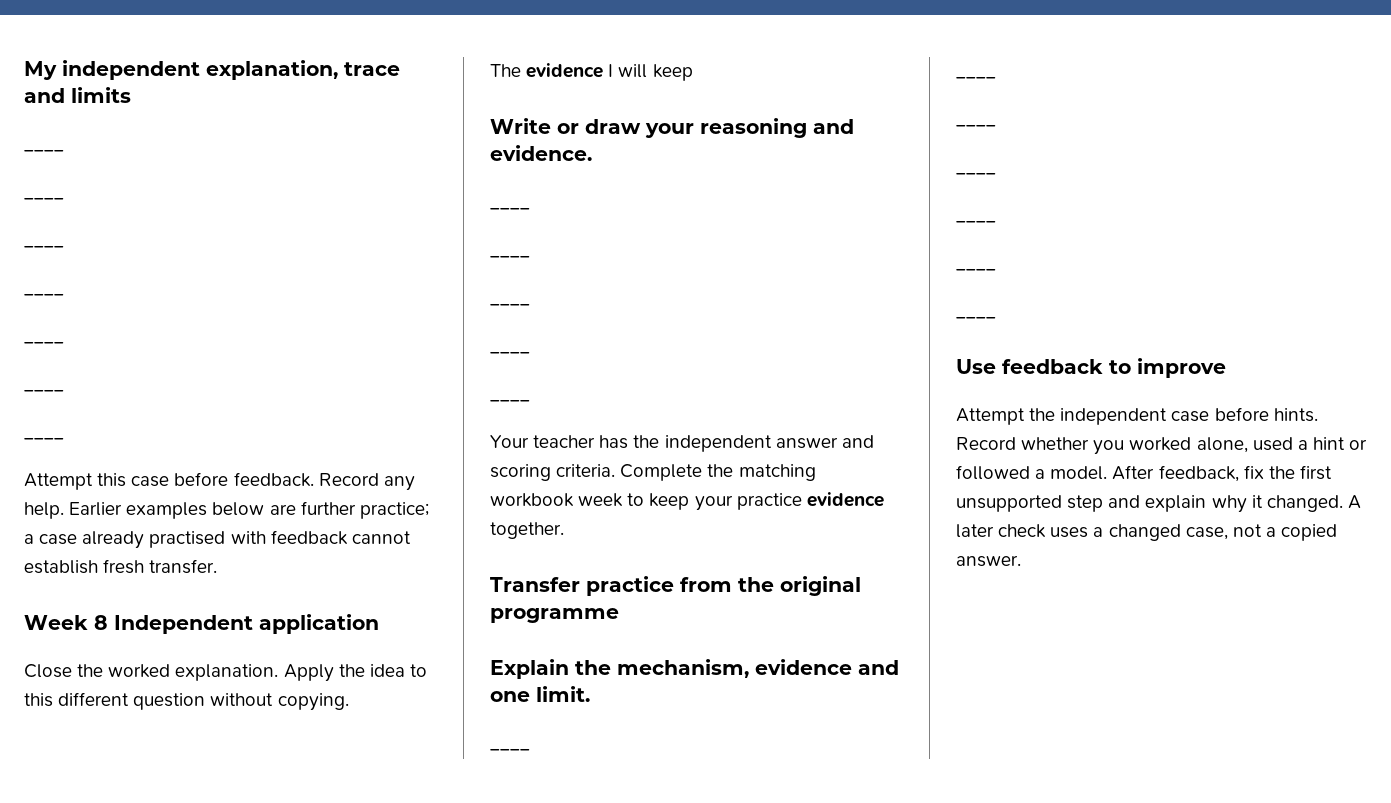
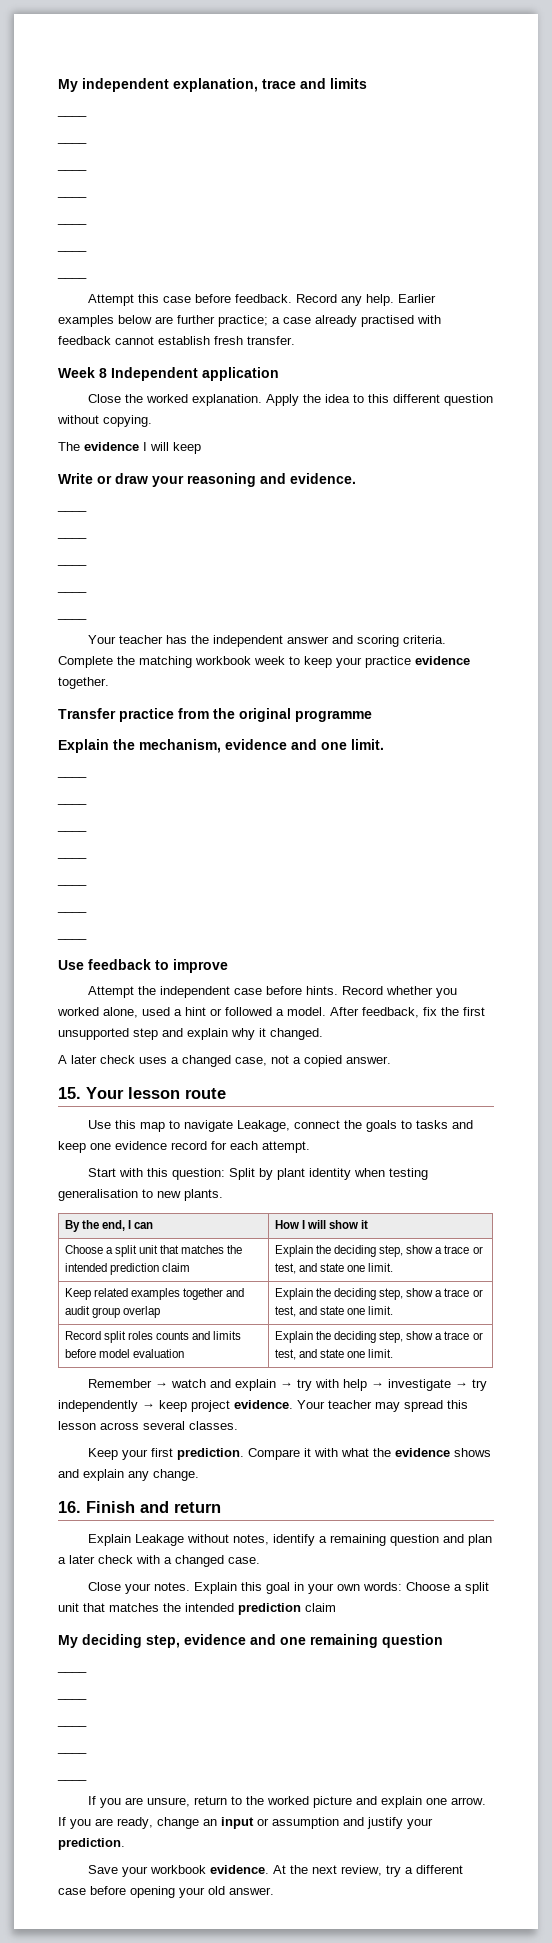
- After feedback, fix the first unsupported step and explain why it changed. A later check uses a changed case, not a copied answer.
+ After feedback, fix the first unsupported step and explain why it changed.
+ A later check uses a changed case, not a copied answer.
+ 15. Your lesson route
+ Use this map to navigate Leakage, connect the goals to tasks and keep one evidence record for each attempt.
+ Start with this question: Split by plant identity when testing generalisation to new plants.
+ By the end, I can | How I will show it
+ Choose a split unit that matches the intended prediction claim | Explain the deciding step, show a trace or test, and state one limit.
+ Keep related examples together and audit group overlap | Explain the deciding step, show a trace or test, and state one limit.
+ Record split roles counts and limits before model evaluation | Explain the deciding step, show a trace or test, and state one limit.
+ Remember → watch and explain → try with help → investigate → try independently → keep project evidence. Your teacher may spread this lesson across several classes.
+ Keep your first prediction. Compare it with what the evidence shows and explain any change.
+ 16. Finish and return
+ Explain Leakage without notes, identify a remaining question and plan a later check with a changed case.
+ Close your notes. Explain this goal in your own words: Choose a split unit that matches the intended prediction claim
+ My deciding step, evidence and one remaining question
+ ____
+ ____
+ ____
+ ____
+ ____
+ If you are unsure, return to the worked picture and explain one arrow. If you are ready, change an input or assumption and justify your prediction.
+ Save your workbook evidence. At the next review, try a different case before opening your old answer.

